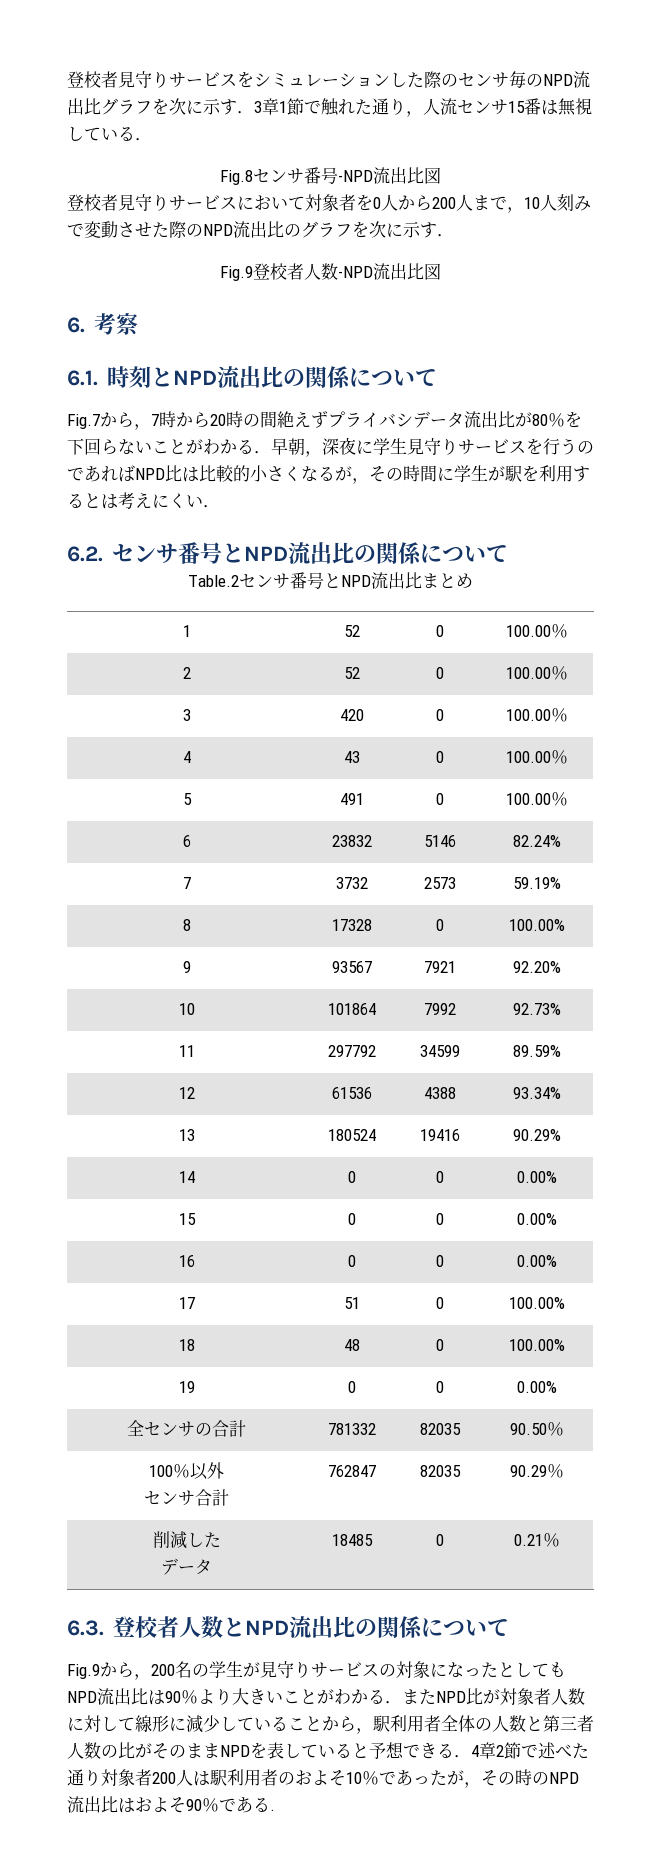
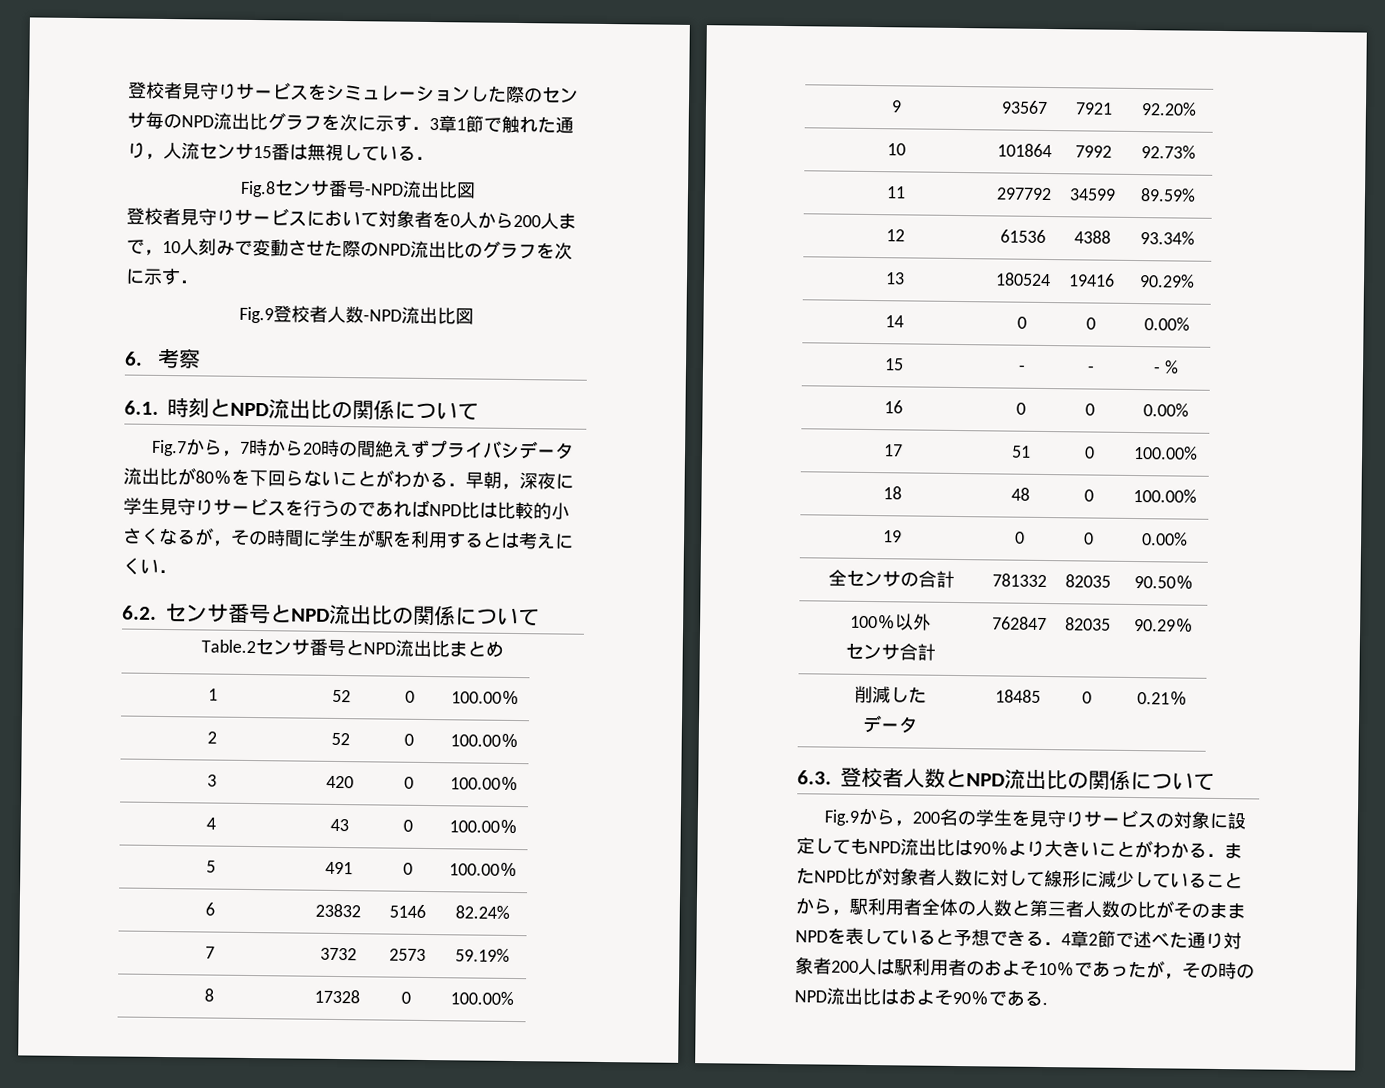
- 15 | 0 | 0 | 0.00%
+ 15 | - | - | - %
- Fig.9から，200名の学生が見守りサービスの対象になったとしてもNPD流出比は90％より大きいことがわかる．またNPD比が対象者人数に対して線形に減少していることから，駅利用者全体の人数と第三者人数の比がそのままNPDを表していると予想できる．4章2節で述べた通り対象者200人は駅利用者のおよそ10％であったが，その時のNPD流出比はおよそ90％である.
+ Fig.9から，200名の学生を見守りサービスの対象に設定してもNPD流出比は90％より大きいことがわかる．またNPD比が対象者人数に対して線形に減少していることから，駅利用者全体の人数と第三者人数の比がそのままNPDを表していると予想できる．4章2節で述べた通り対象者200人は駅利用者のおよそ10％であったが，その時のNPD流出比はおよそ90％である.

